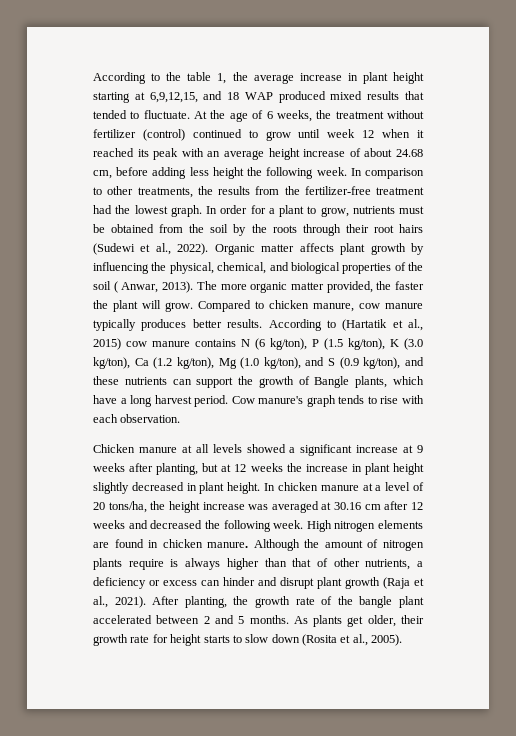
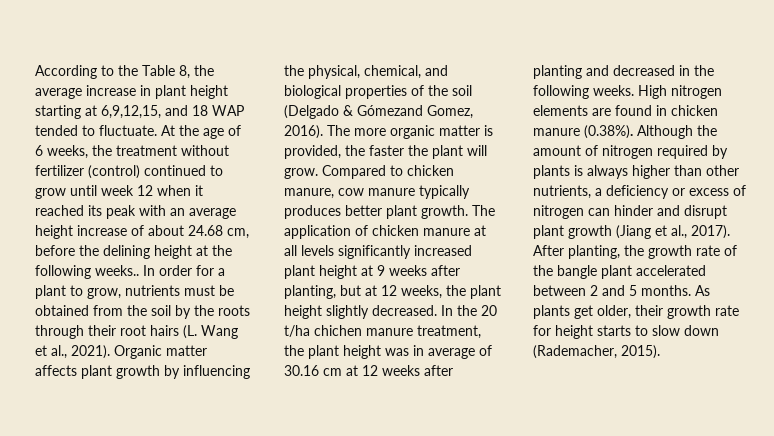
- According to the table 1, the average increase in plant height starting at 6,9,12,15, and 18 WAP produced mixed results that tended to fluctuate.
+ According to the Table 8, the average increase in plant height starting at 6,9,12,15, and 18 WAP tended to fluctuate.
- At the age of 6 weeks, the treatment without fertilizer (control) continued to grow until week 12 when it reached its peak with an average height increase of about 24.68 cm, before adding less height the following week. In comparison to other treatments, the results from the fertilizer-free treatment had the lowest graph.
+ At the age of 6 weeks, the treatment without fertilizer (control) continued to grow until week 12 when it reached its peak with an average height increase of about 24.68 cm, before the delining height at the following weeks..
- In order for a plant to grow, nutrients must be obtained from the soil by the roots through their root hairs (Sudewi et al., 2022).
+ In order for a plant to grow, nutrients must be obtained from the soil by the roots through their root hairs (L. Wang et al., 2021).
- Organic matter affects plant growth by influencing the physical, chemical, and biological properties of the soil ( Anwar, 2013).
+ Organic matter affects plant growth by influencing the physical, chemical, and biological properties of the soil (Delgado & Gómezand Gomez, 2016).
- The more organic matter provided, the faster the plant will grow.
+ The more organic matter is provided, the faster the plant will grow.
- Compared to chicken manure, cow manure typically produces better results. According to (Hartatik et al., 2015) cow manure contains N (6 kg/ton), P (1.5 kg/ton), K (3.0 kg/ton), Ca (1.2 kg/ton), Mg (1.0 kg/ton), and S (0.9 kg/ton), and these nutrients can support the growth of Bangle plants, which have a long harvest period. Cow manure's graph tends to rise with each observation.
- Chicken manure at all levels showed a significant increase at 9 weeks after planting, but at 12 weeks the increase in plant height slightly decreased in plant height. In chicken manure at a level of 20 tons/ha, the height increase was averaged at 30.16 cm after 12 weeks and decreased the following week.
+ Compared to chicken manure, cow manure typically produces better plant growth. The application of chicken manure at all levels significantly increased plant height at 9 weeks after planting, but at 12 weeks, the plant height slightly decreased. In the 20 t/ha chichen manure treatment, the plant height was in average of 30.16 cm at 12 weeks after planting and decreased in the following weeks.
- High nitrogen elements are found in chicken manure. Although the amount of nitrogen plants require is always higher than that of other nutrients, a deficiency or excess can hinder and disrupt plant growth (Raja et al., 2021).
+ High nitrogen elements are found in chicken manure (0.38%). Although the amount of nitrogen required by plants is always higher than other nutrients, a deficiency or excess of nitrogen can hinder and disrupt plant growth (Jiang et al., 2017).
- As plants get older, their growth rate for height starts to slow down (Rosita et al., 2005).
+ As plants get older, their growth rate for height starts to slow down (Rademacher, 2015).

